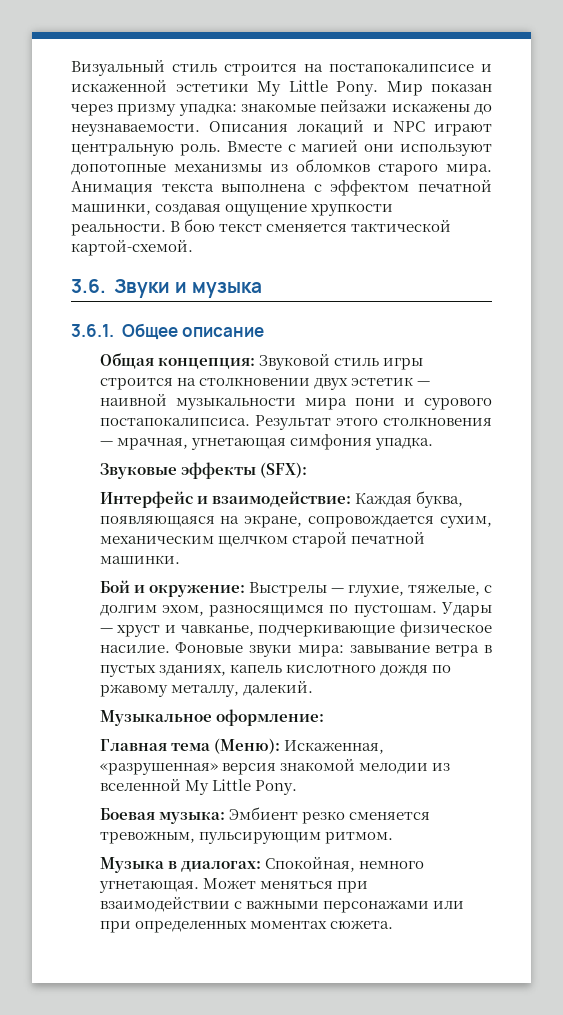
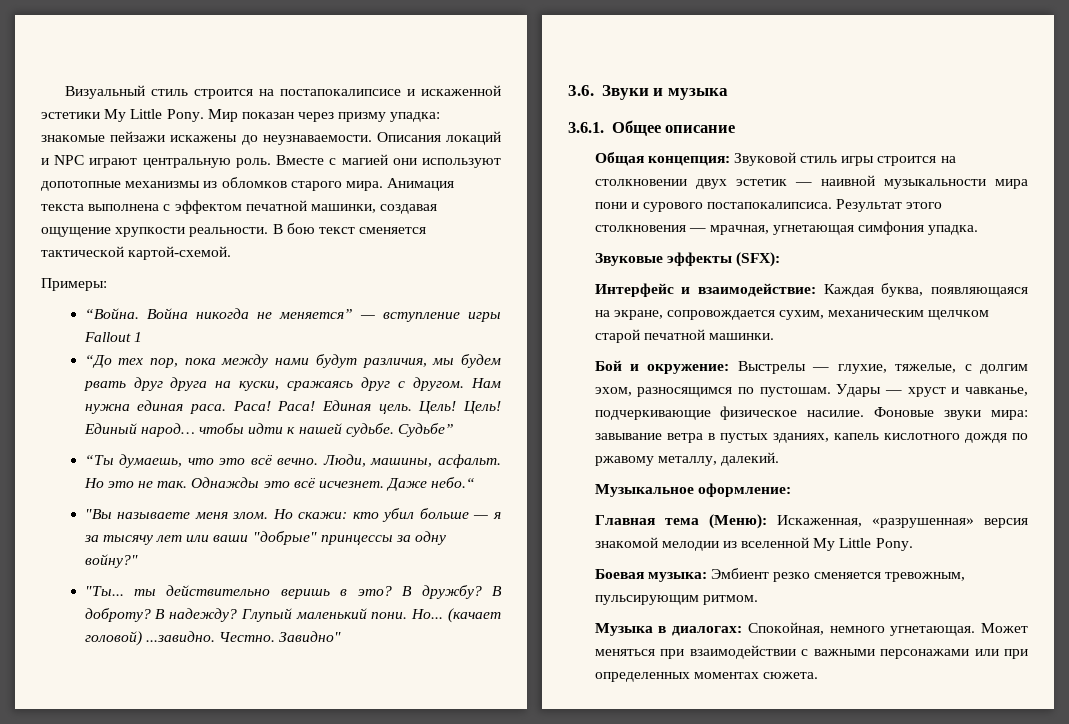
+ Примеры:
+ “Война. Война никогда не меняется” — вступление игры Fallout 1
+ “До тех пор, пока между нами будут различия, мы будем рвать друг друга на куски, сражаясь друг с другом. Нам нужна единая раса. Раса! Раса! Единая цель. Цель! Цель! Единый народ… чтобы идти к нашей судьбе. Судьбе”
+ “Ты думаешь, что это всё вечно. Люди, машины, асфальт. Но это не так. Однажды это всё исчезнет. Даже небо.“
+ "Вы называете меня злом. Но скажи: кто убил больше — я за тысячу лет или ваши "добрые" принцессы за одну войну?"
+ "Ты... ты действительно веришь в это? В дружбу? В доброту? В надежду? Глупый маленький пони. Но... (качает головой) ...завидно. Честно. Завидно"

